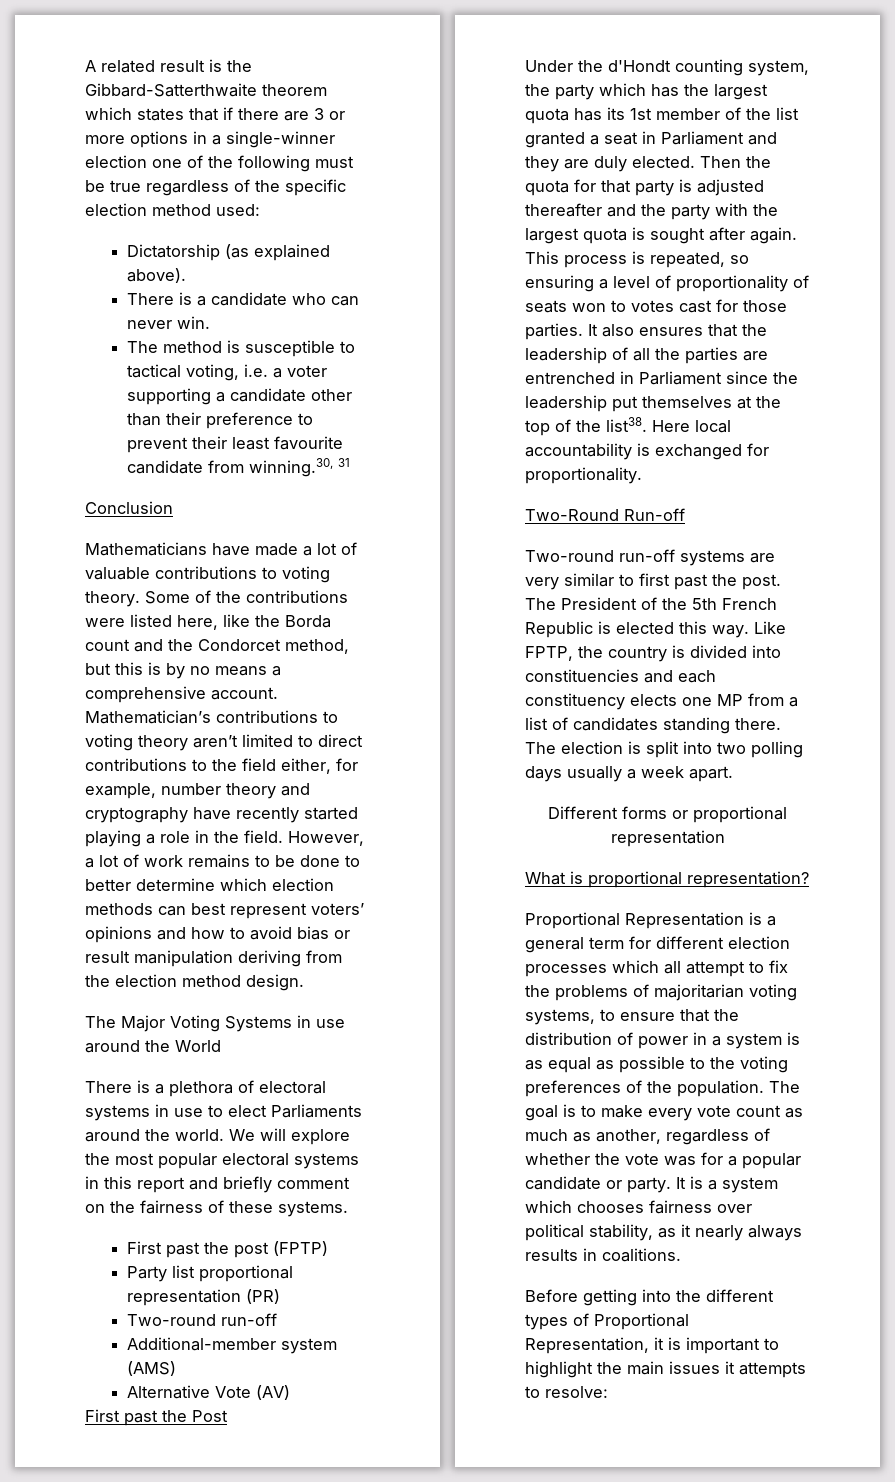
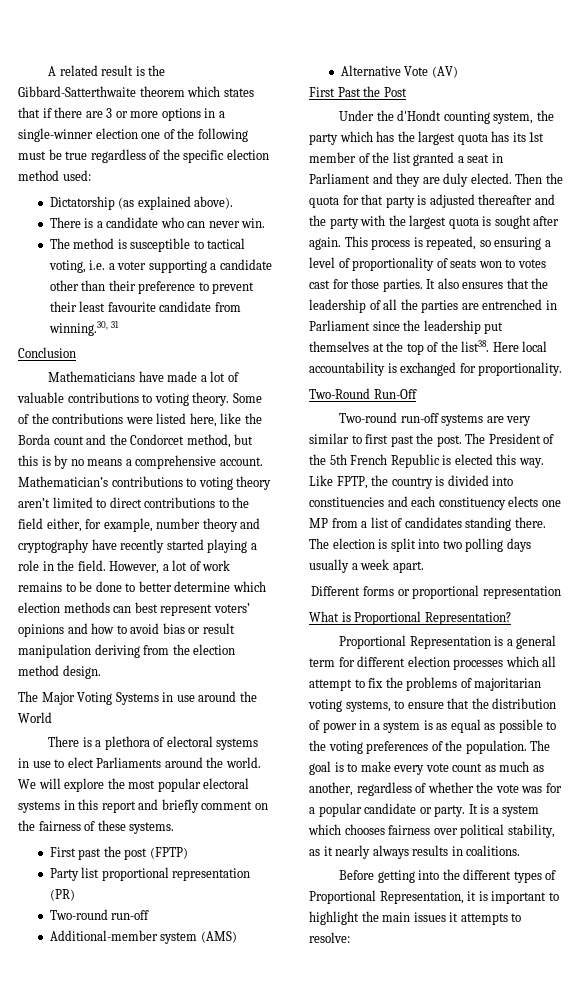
- First past the Post
+ First Past the Post
- Two-Round Run-off
+ Two-Round Run-Off
- What is proportional representation?
+ What is Proportional Representation?

